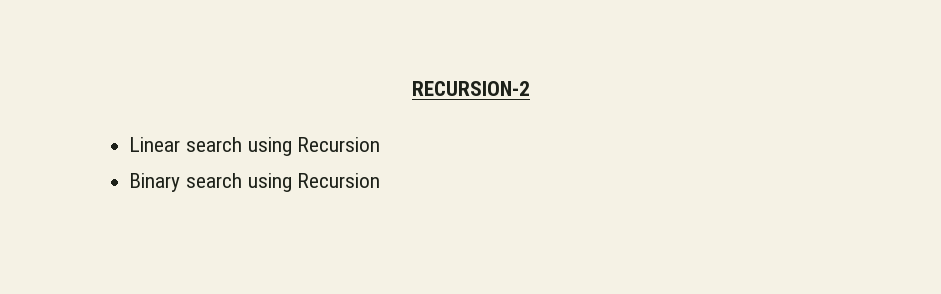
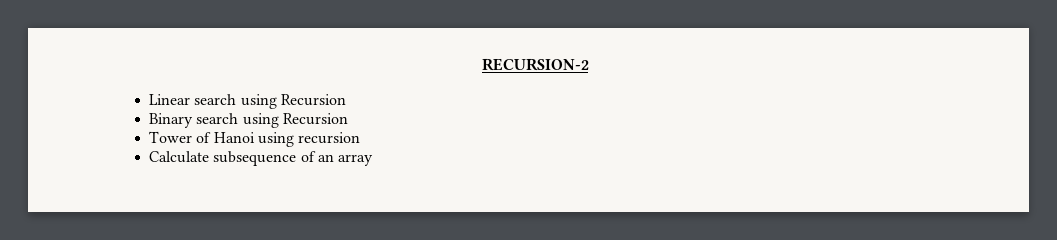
+ Tower of Hanoi using recursion
+ Calculate subsequence of an array

